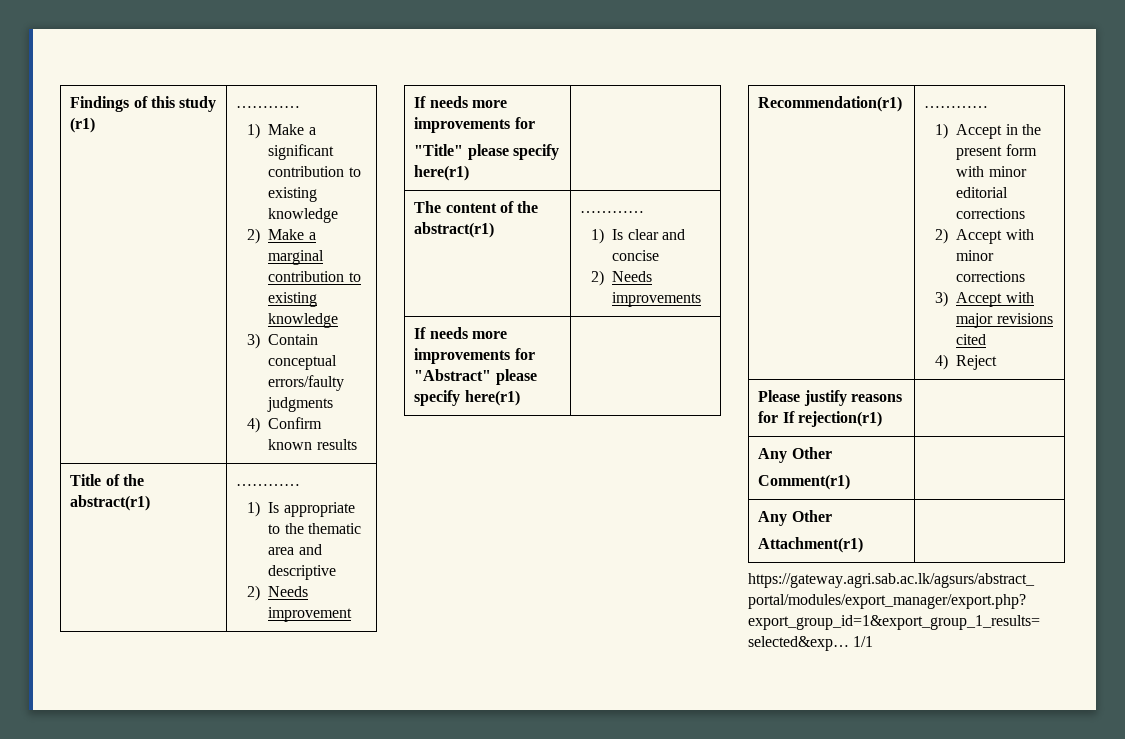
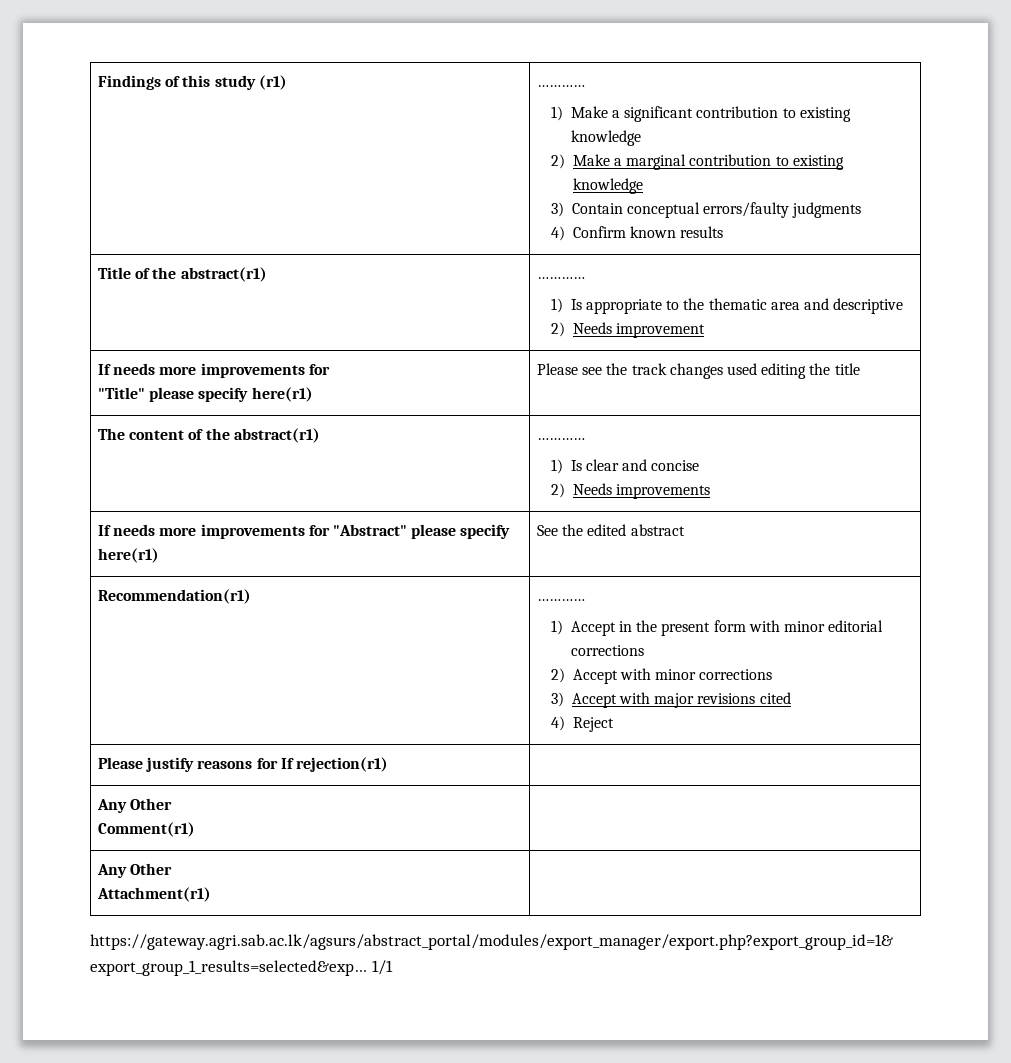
  Title of the abstract(r1) | …………
  1) Is appropriate to the thematic area and descriptive
  2) Needs improvement
  If needs more improvements for
- "Title" please specify here(r1) |
+ "Title" please specify here(r1) | Please see the track changes used editing the title
- If needs more improvements for "Abstract" please specify here(r1) |
+ If needs more improvements for "Abstract" please specify here(r1) | See the edited abstract

